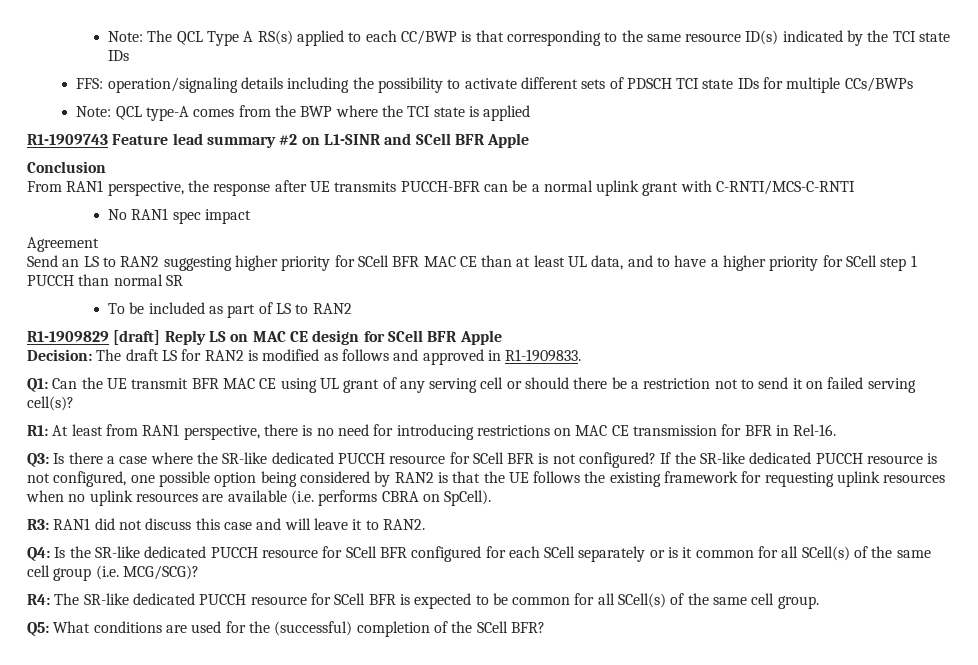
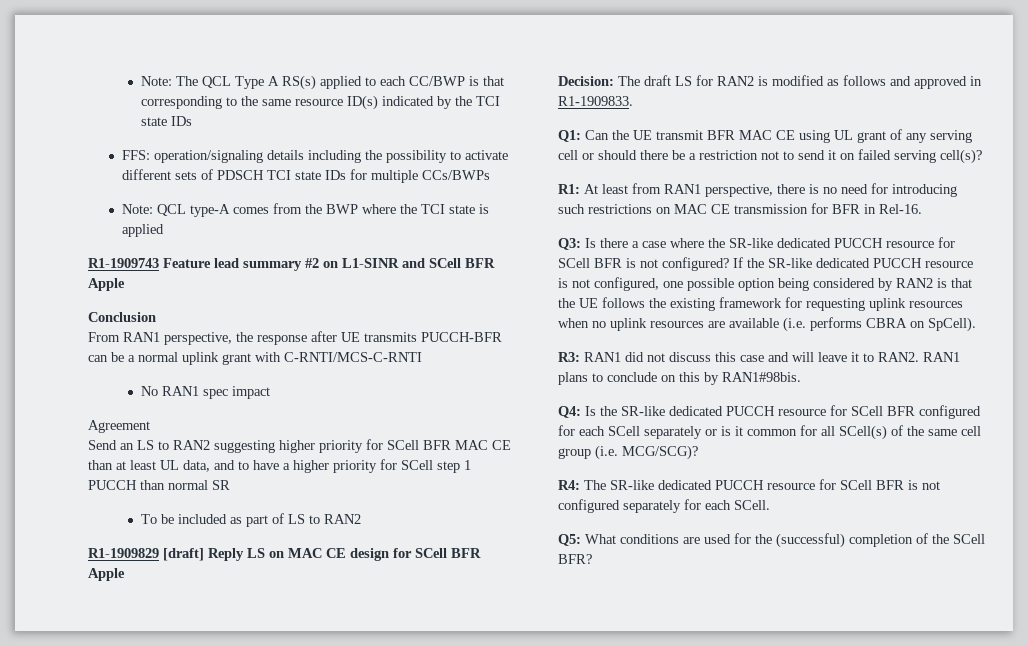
- R1: At least from RAN1 perspective, there is no need for introducing restrictions on MAC CE transmission for BFR in Rel-16.
+ R1: At least from RAN1 perspective, there is no need for introducing such restrictions on MAC CE transmission for BFR in Rel-16.
+ RAN1 plans to conclude on this by RAN1#98bis.
- R4: The SR-like dedicated PUCCH resource for SCell BFR is expected to be common for all SCell(s) of the same cell group.
+ R4: The SR-like dedicated PUCCH resource for SCell BFR is not configured separately for each SCell.

